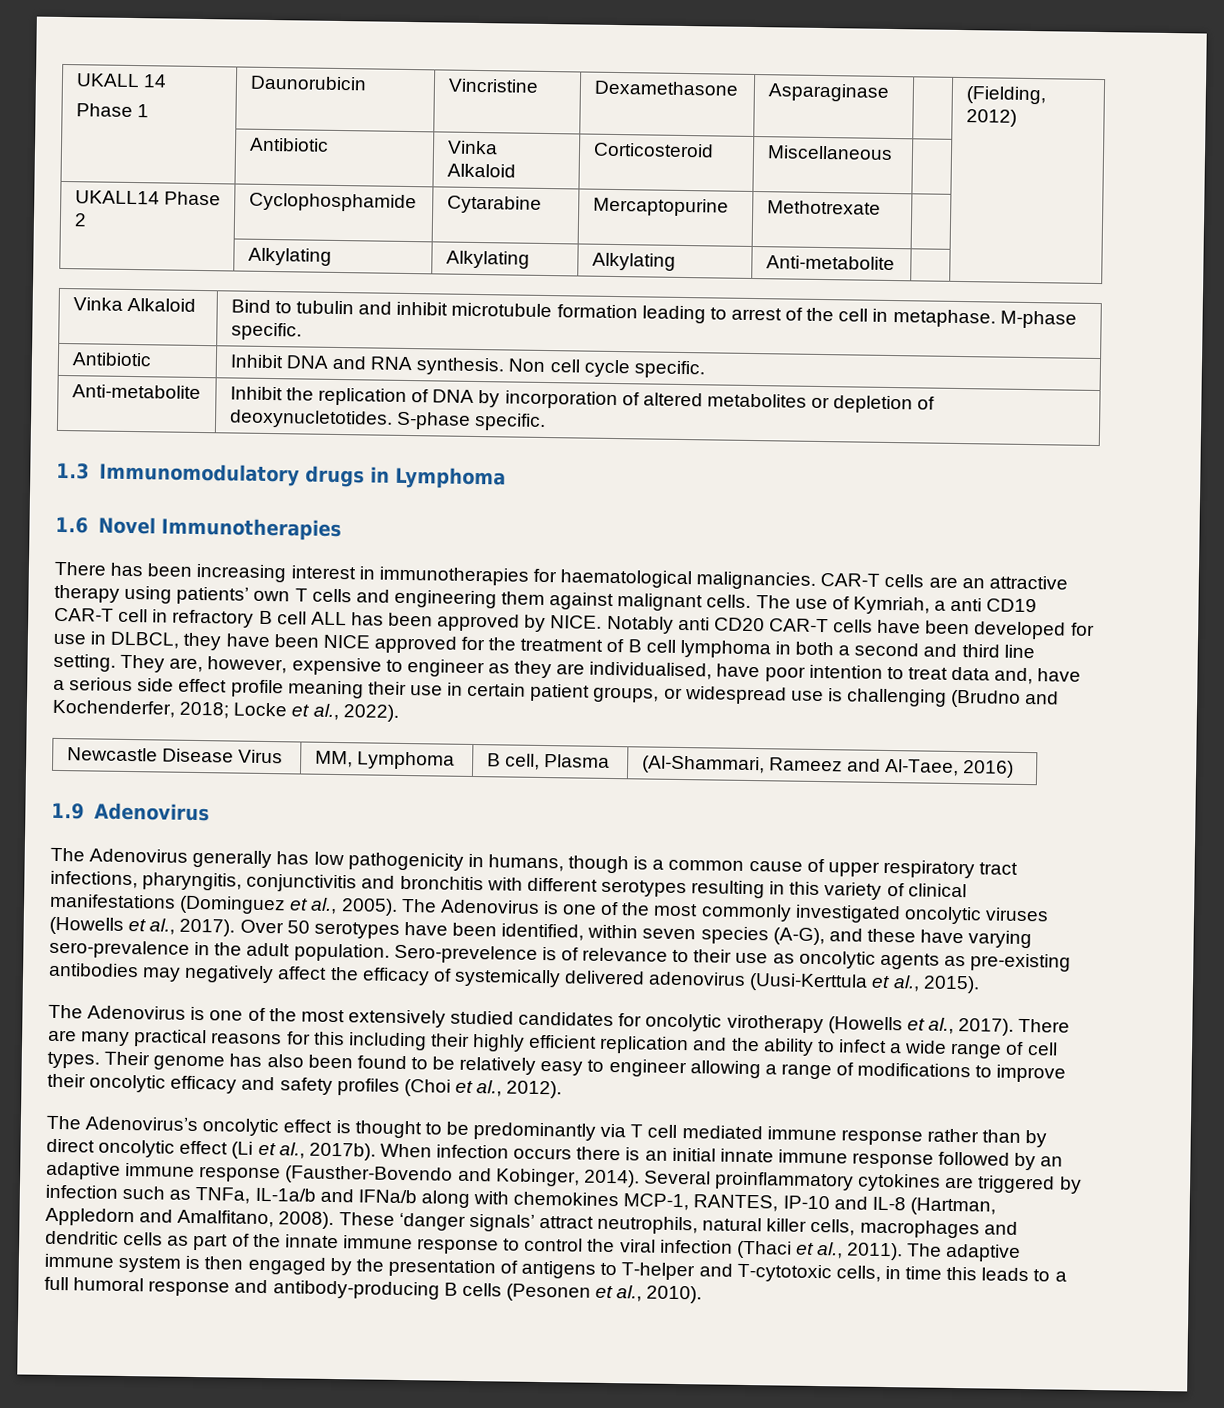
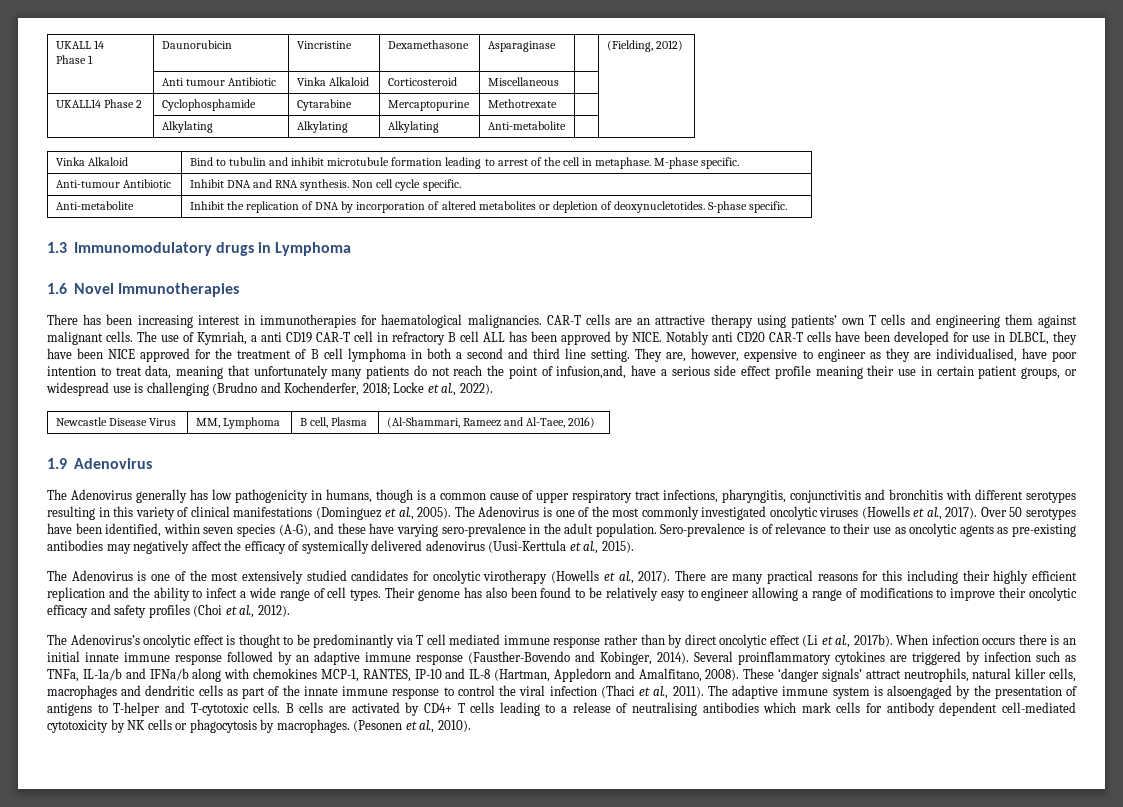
- | Antibiotic | Vinka Alkaloid | Corticosteroid | Miscellaneous | |
+ | Anti tumour Antibiotic | Vinka Alkaloid | Corticosteroid | Miscellaneous | |
- Antibiotic | Inhibit DNA and RNA synthesis. Non cell cycle specific.
+ Anti-tumour Antibiotic | Inhibit DNA and RNA synthesis. Non cell cycle specific.
- They are, however, expensive to engineer as they are individualised, have poor intention to treat data and, have a serious side effect profile meaning their use in certain patient groups, or widespread use is challenging (Brudno and Kochenderfer, 2018; Locke et al., 2022).
+ They are, however, expensive to engineer as they are individualised, have poor intention to treat data, meaning that unfortunately many patients do not reach the point of infusion,and, have a serious side effect profile meaning their use in certain patient groups, or widespread use is challenging (Brudno and Kochenderfer, 2018; Locke et al., 2022).
- Sero-prevelence is of relevance to their use as oncolytic agents as pre-existing antibodies may negatively affect the efficacy of systemically delivered adenovirus (Uusi-Kerttula et al., 2015).
+ Sero-prevalence is of relevance to their use as oncolytic agents as pre-existing antibodies may negatively affect the efficacy of systemically delivered adenovirus (Uusi-Kerttula et al., 2015).
- The adaptive immune system is then engaged by the presentation of antigens to T-helper and T-cytotoxic cells, in time this leads to a full humoral response and antibody-producing B cells (Pesonen et al., 2010).
+ The adaptive immune system is alsoengaged by the presentation of antigens to T-helper and T-cytotoxic cells. B cells are activated by CD4+ T cells leading to a release of neutralising antibodies which mark cells for antibody dependent cell-mediated cytotoxicity by NK cells or phagocytosis by macrophages. (Pesonen et al., 2010).

